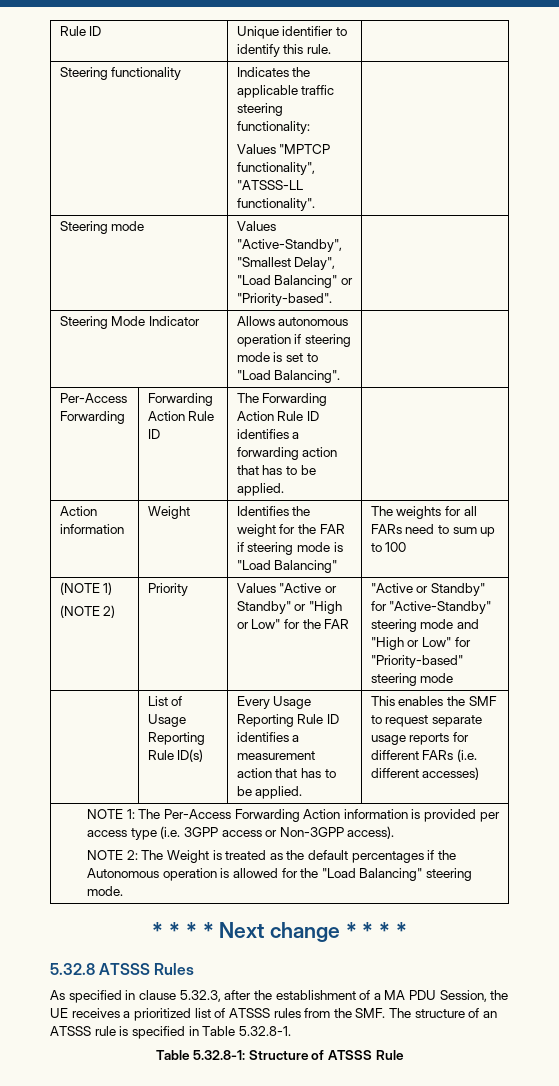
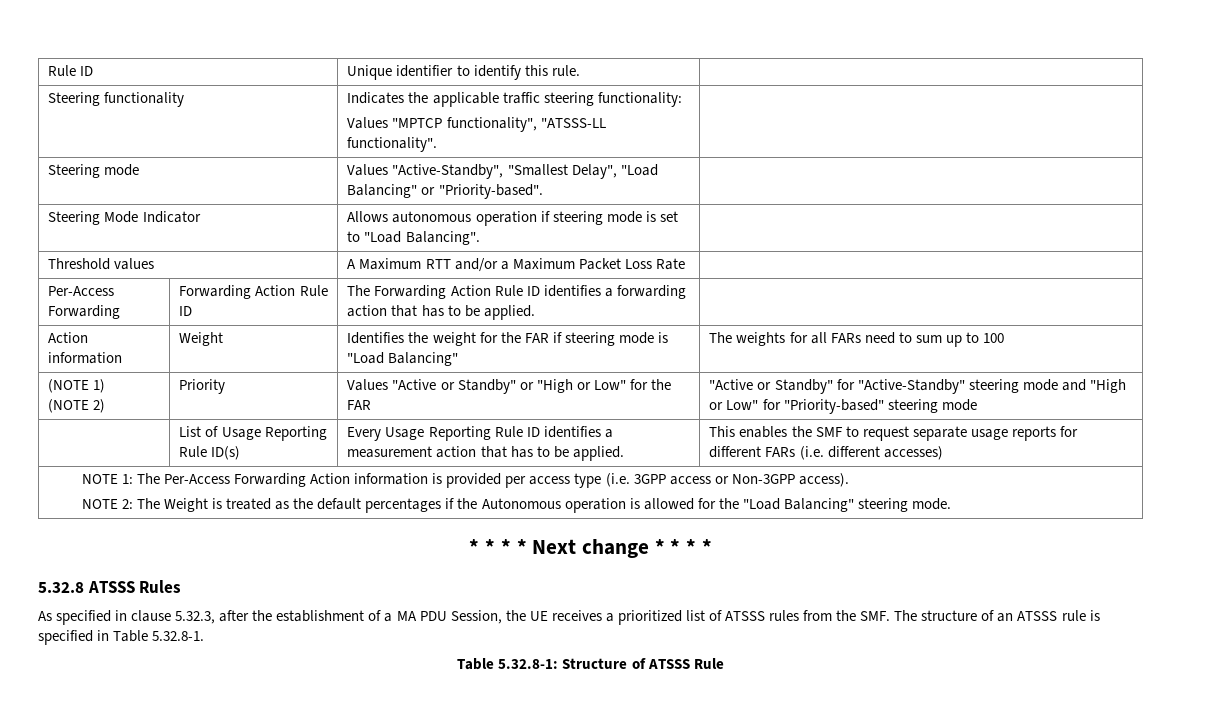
+ Threshold values | A Maximum RTT and/or a Maximum Packet Loss Rate |

